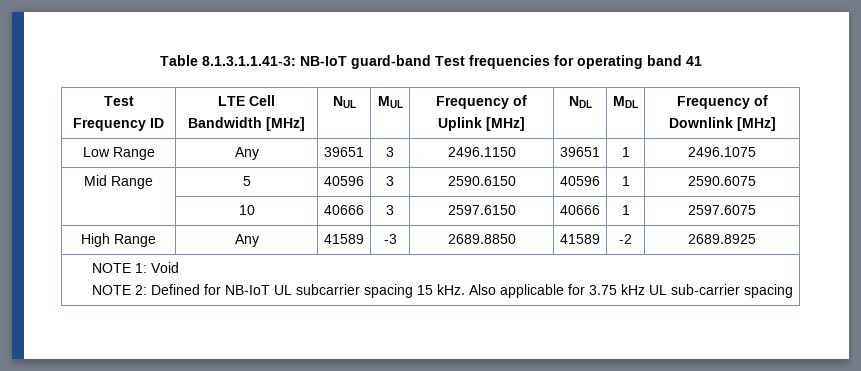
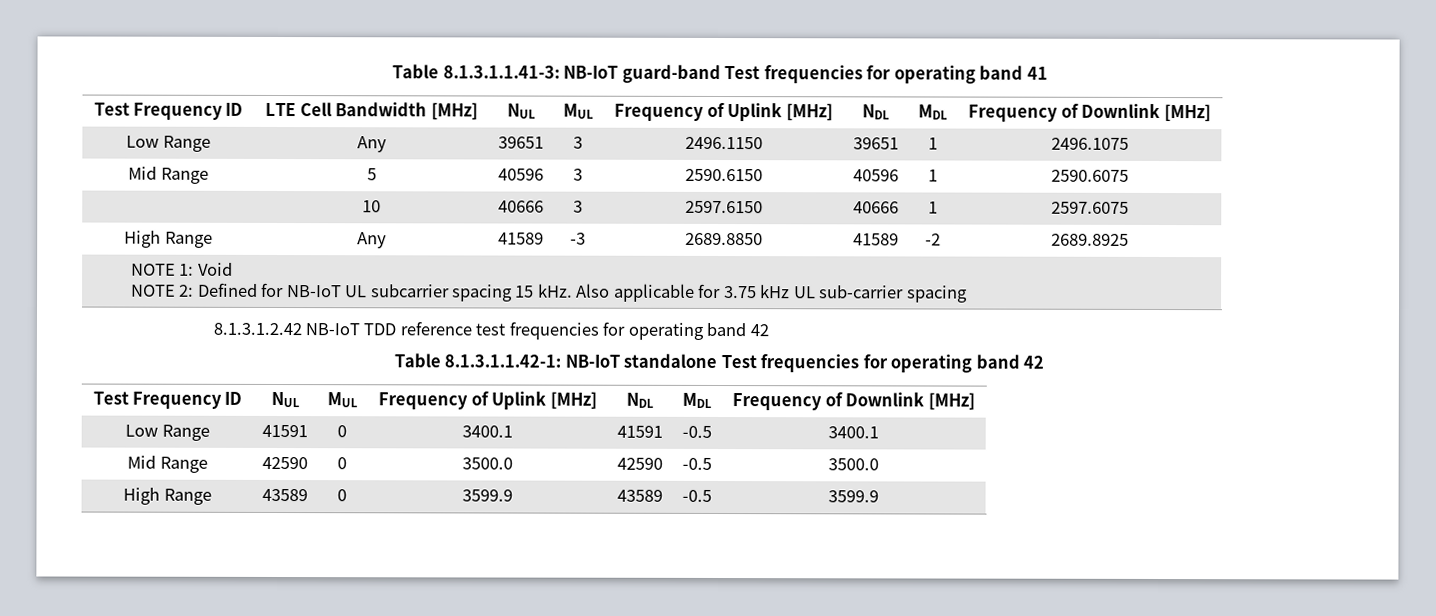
+ 8.1.3.1.2.42 NB-IoT TDD reference test frequencies for operating band 42
+ Table 8.1.3.1.1.42-1: NB-IoT standalone Test frequencies for operating band 42
+ Test Frequency ID | NUL | MUL | Frequency of Uplink [MHz] | NDL | MDL | Frequency of Downlink [MHz]
+ Low Range | 41591 | 0 | 3400.1 | 41591 | -0.5 | 3400.1
+ Mid Range | 42590 | 0 | 3500.0 | 42590 | -0.5 | 3500.0
+ High Range | 43589 | 0 | 3599.9 | 43589 | -0.5 | 3599.9

